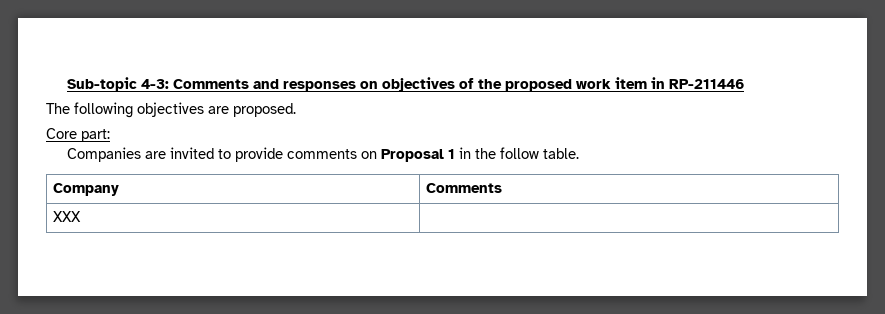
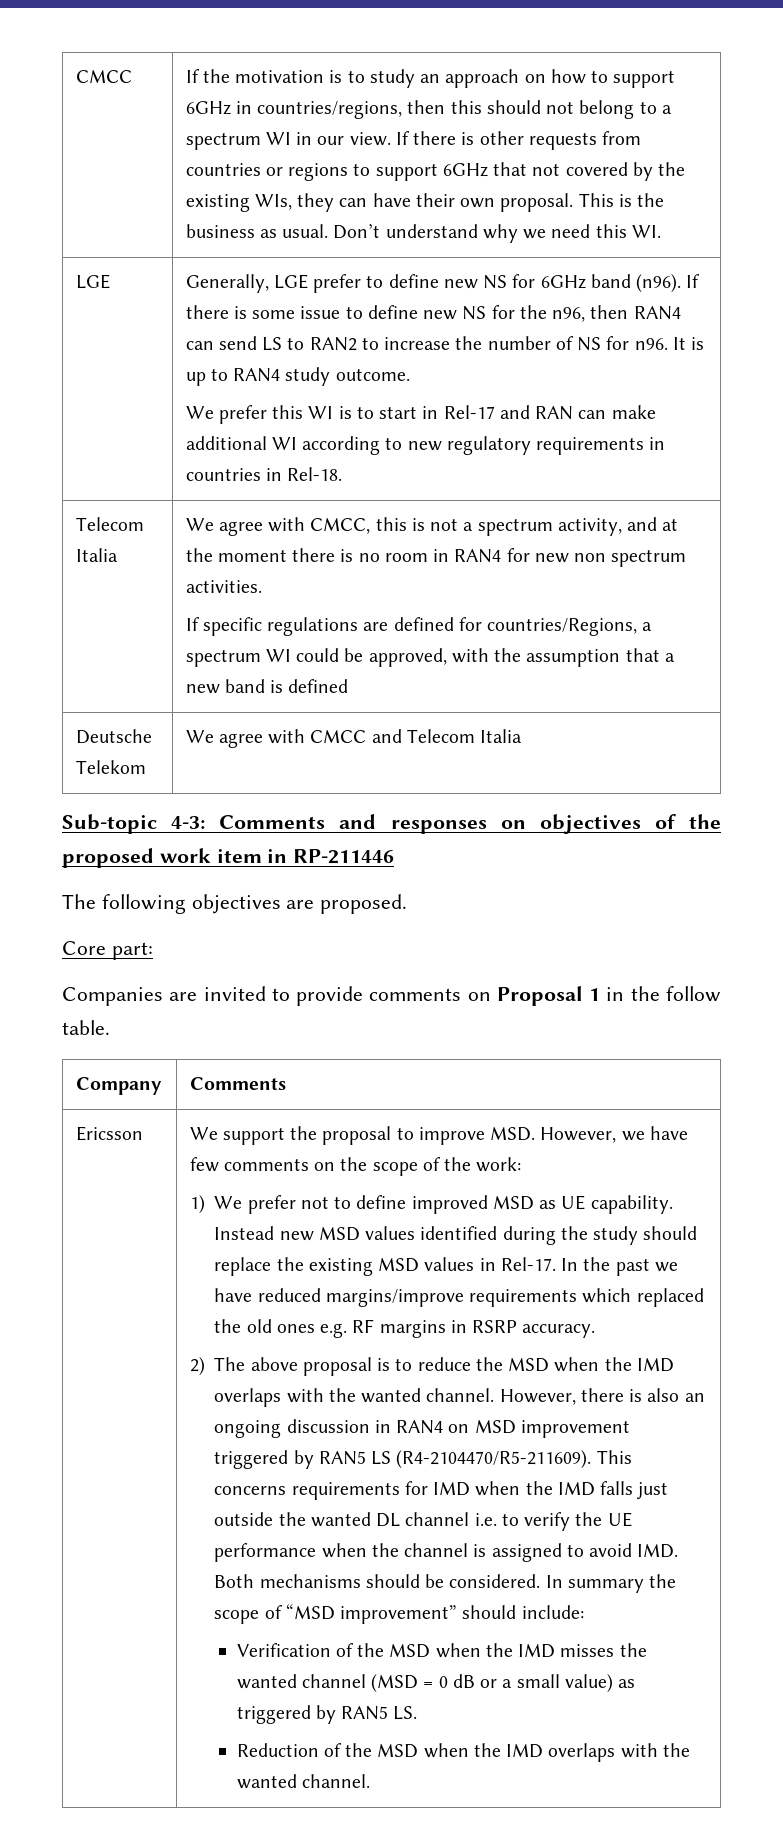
+ CMCC | If the motivation is to study an approach on how to support 6GHz in countries/regions, then this should not belong to a spectrum WI in our view. If there is other requests from countries or regions to support 6GHz that not covered by the existing WIs, they can have their own proposal. This is the business as usual. Don’t understand why we need this WI.
+ LGE | Generally, LGE prefer to define new NS for 6GHz band (n96). If there is some issue to define new NS for the n96, then RAN4 can send LS to RAN2 to increase the number of NS for n96. It is up to RAN4 study outcome.
+ We prefer this WI is to start in Rel-17 and RAN can make additional WI according to new regulatory requirements in countries in Rel-18.
+ Telecom Italia | We agree with CMCC, this is not a spectrum activity, and at the moment there is no room in RAN4 for new non spectrum activities.
+ If specific regulations are defined for countries/Regions, a spectrum WI could be approved, with the assumption that a new band is defined
+ Deutsche Telekom | We agree with CMCC and Telecom Italia
- XXX
+ Ericsson | We support the proposal to improve MSD. However, we have few comments on the scope of the work:
+ 1) We prefer not to define improved MSD as UE capability. Instead new MSD values identified during the study should replace the existing MSD values in Rel-17. In the past we have reduced margins/improve requirements which replaced the old ones e.g. RF margins in RSRP accuracy.
+ 2) The above proposal is to reduce the MSD when the IMD overlaps with the wanted channel. However, there is also an ongoing discussion in RAN4 on MSD improvement triggered by RAN5 LS (R4-2104470/R5-211609). This concerns requirements for IMD when the IMD falls just outside the wanted DL channel i.e. to verify the UE performance when the channel is assigned to avoid IMD. Both mechanisms should be considered. In summary the scope of “MSD improvement” should include:
+ Verification of the MSD when the IMD misses the wanted channel (MSD = 0 dB or a small value) as triggered by RAN5 LS.
+ Reduction of the MSD when the IMD overlaps with the wanted channel.

